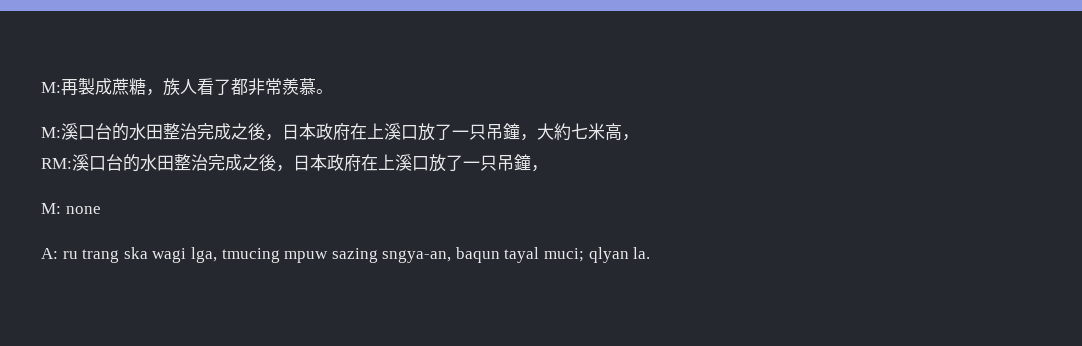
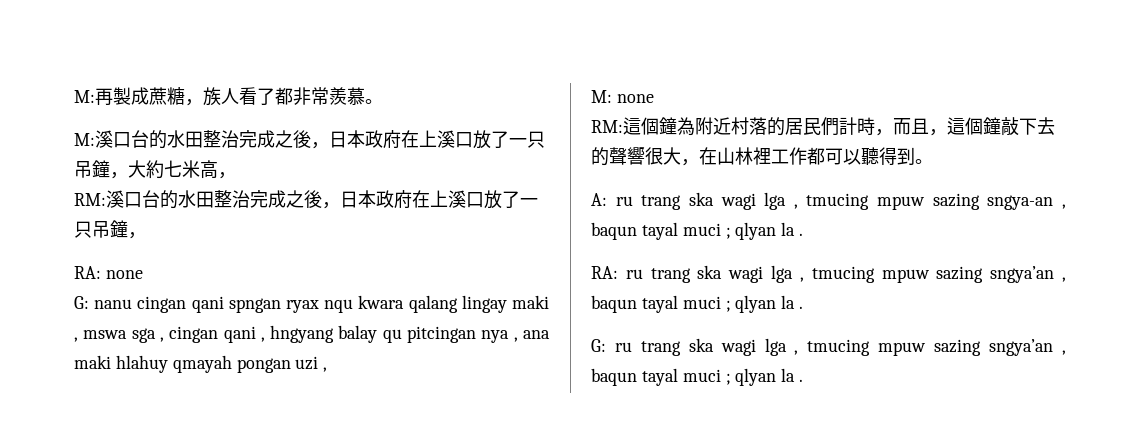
+ RA: none
+ G: nanu cingan qani spngan ryax nqu kwara qalang lingay maki , mswa sga , cingan qani , hngyang balay qu pitcingan nya , ana maki hlahuy qmayah pongan uzi ,
  M: none
+ RM:這個鐘為附近村落的居民們計時，而且，這個鐘敲下去的聲響很大，在山林裡工作都可以聽得到。
- A: ru trang ska wagi lga, tmucing mpuw sazing sngya-an, baqun tayal muci; qlyan la.
+ A: ru trang ska wagi lga , tmucing mpuw sazing sngya-an , baqun tayal muci ; qlyan la .
+ RA: ru trang ska wagi lga , tmucing mpuw sazing sngya’an , baqun tayal muci ; qlyan la .
+ G: ru trang ska wagi lga , tmucing mpuw sazing sngya’an , baqun tayal muci ; qlyan la .

